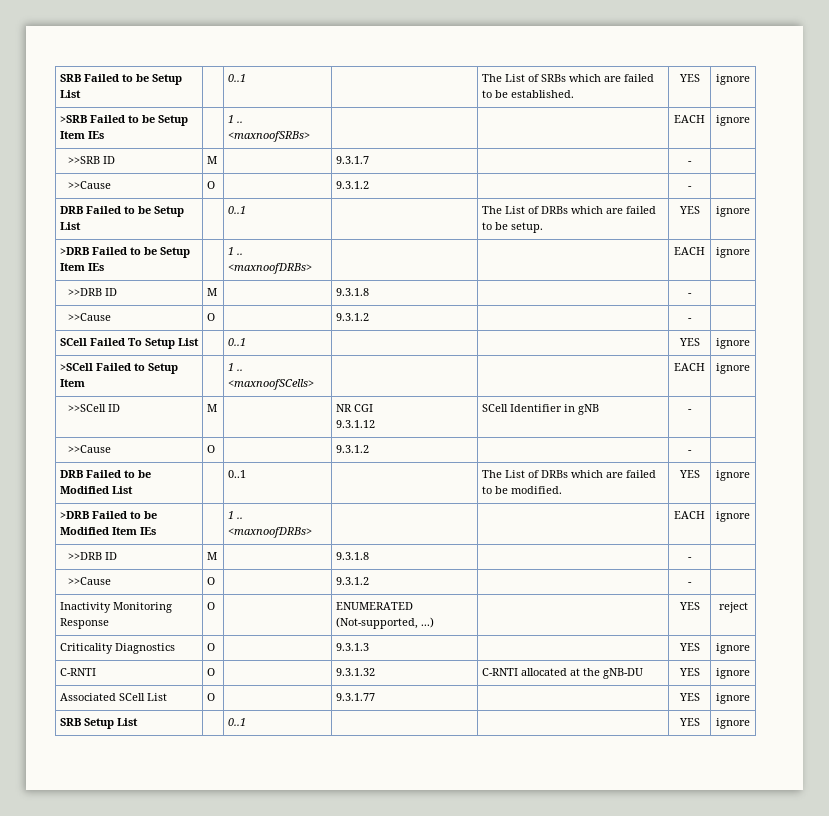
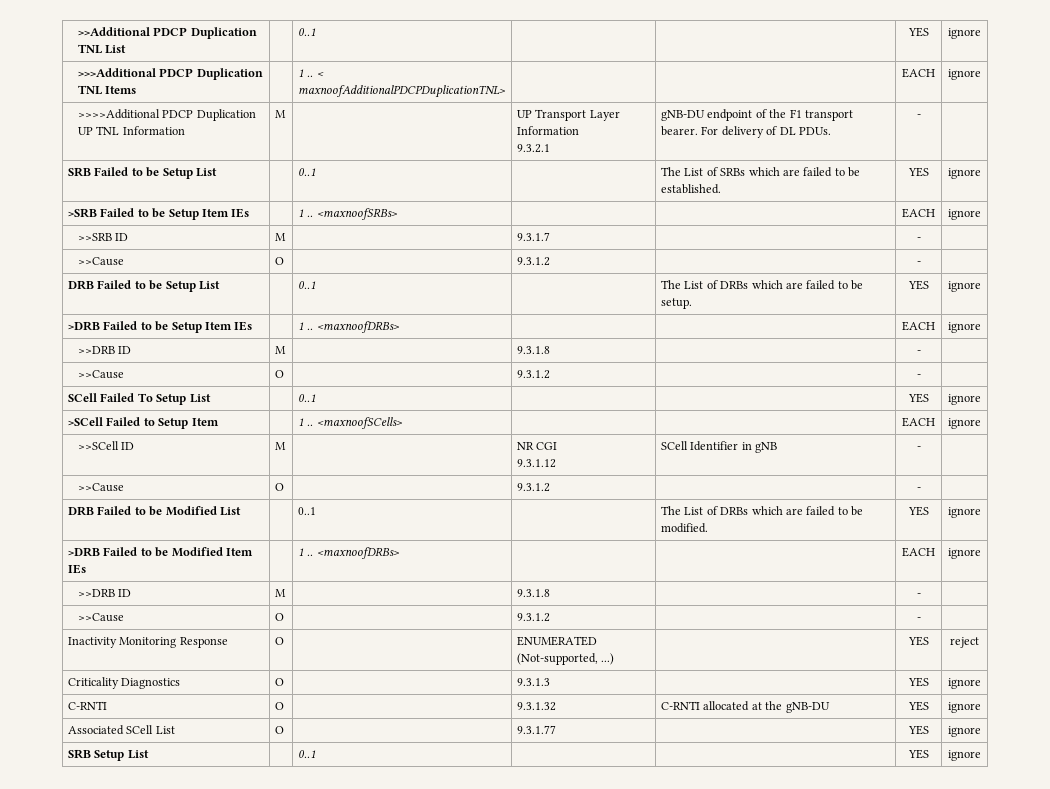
+ >>Additional PDCP Duplication TNL List | | 0..1 | | | YES | ignore
+ >>>Additional PDCP Duplication TNL Items | | 1 .. < maxnoofAdditionalPDCPDuplicationTNL> | | | EACH | ignore
+ >>>>Additional PDCP Duplication UP TNL Information | M | | UP Transport Layer Information
+ 9.3.2.1 | gNB-DU endpoint of the F1 transport bearer. For delivery of DL PDUs. | - |

